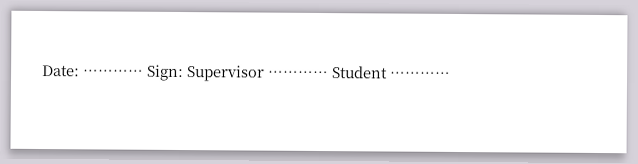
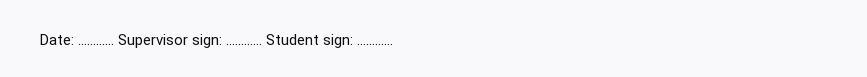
- Sign: Supervisor …………
+ Supervisor sign: …………
- Student …………
+ Student sign: …………

